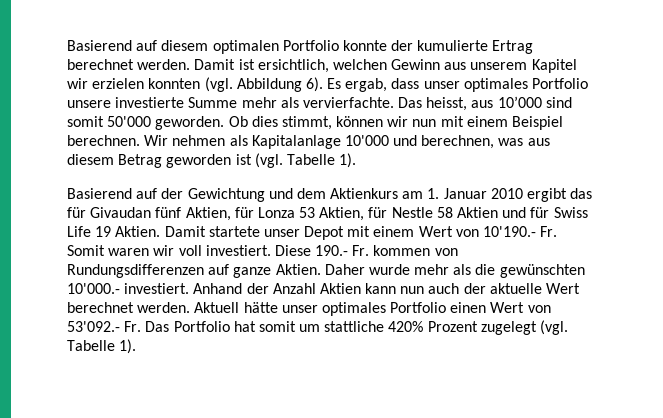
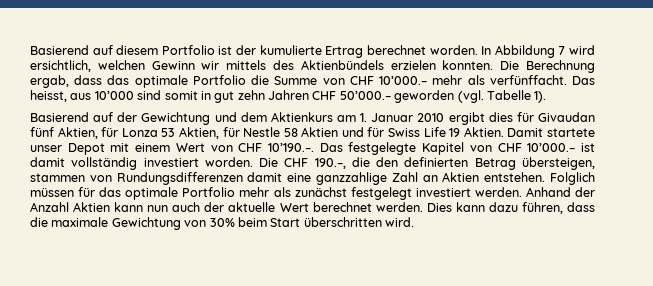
- Basierend auf diesem optimalen Portfolio konnte der kumulierte Ertrag berechnet werden. Damit ist ersichtlich, welchen Gewinn aus unserem Kapitel wir erzielen konnten (vgl. Abbildung 6). Es ergab, dass unser optimales Portfolio unsere investierte Summe mehr als vervierfachte.
+ Basierend auf diesem Portfolio ist der kumulierte Ertrag berechnet worden. In Abbildung 7 wird ersichtlich, welchen Gewinn wir mittels des Aktienbündels erzielen konnten. Die Berechnung ergab, dass das optimale Portfolio die Summe von CHF 10’000.– mehr als verfünffacht.
- Das heisst, aus 10’000 sind somit 50'000 geworden. Ob dies stimmt, können wir nun mit einem Beispiel berechnen. Wir nehmen als Kapitalanlage 10'000 und berechnen, was aus diesem Betrag geworden ist (vgl. Tabelle 1).
+ Das heisst, aus 10’000 sind somit in gut zehn Jahren CHF 50’000.– geworden (vgl. Tabelle 1).
- Basierend auf der Gewichtung und dem Aktienkurs am 1. Januar 2010 ergibt das für Givaudan fünf Aktien, für Lonza 53 Aktien, für Nestle 58 Aktien und für Swiss Life 19 Aktien.
+ Basierend auf der Gewichtung und dem Aktienkurs am 1. Januar 2010 ergibt dies für Givaudan fünf Aktien, für Lonza 53 Aktien, für Nestle 58 Aktien und für Swiss Life 19 Aktien.
- Damit startete unser Depot mit einem Wert von 10'190.- Fr. Somit waren wir voll investiert. Diese 190.- Fr. kommen von Rundungsdifferenzen auf ganze Aktien. Daher wurde mehr als die gewünschten 10'000.- investiert.
+ Damit startete unser Depot mit einem Wert von CHF 10’190.–. Das festgelegte Kapitel von CHF 10’000.– ist damit vollständig investiert worden. Die CHF 190.–, die den definierten Betrag übersteigen, stammen von Rundungsdifferenzen damit eine ganzzahlige Zahl an Aktien entstehen. Folglich müssen für das optimale Portfolio mehr als zunächst festgelegt investiert werden.
- Aktuell hätte unser optimales Portfolio einen Wert von 53'092.- Fr. Das Portfolio hat somit um stattliche 420% Prozent zugelegt (vgl. Tabelle 1).
+ Dies kann dazu führen, dass die maximale Gewichtung von 30% beim Start überschritten wird.

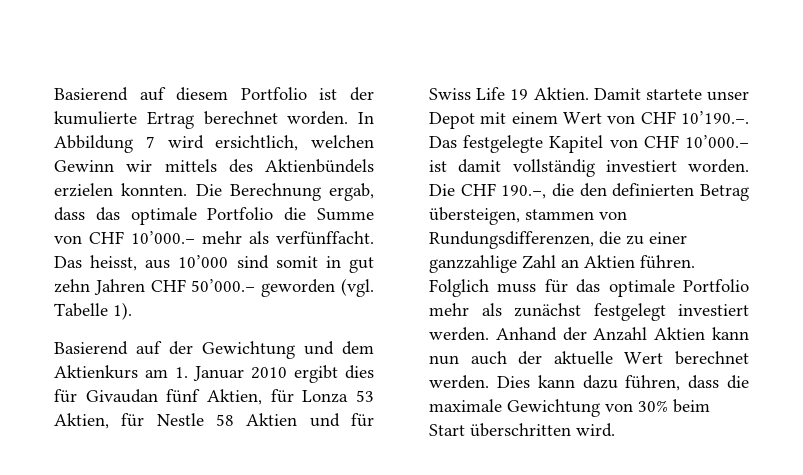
- Die CHF 190.–, die den definierten Betrag übersteigen, stammen von Rundungsdifferenzen damit eine ganzzahlige Zahl an Aktien entstehen. Folglich müssen für das optimale Portfolio mehr als zunächst festgelegt investiert werden.
+ Die CHF 190.–, die den definierten Betrag übersteigen, stammen von Rundungsdifferenzen, die zu einer ganzzahlige Zahl an Aktien führen. Folglich muss für das optimale Portfolio mehr als zunächst festgelegt investiert werden.

